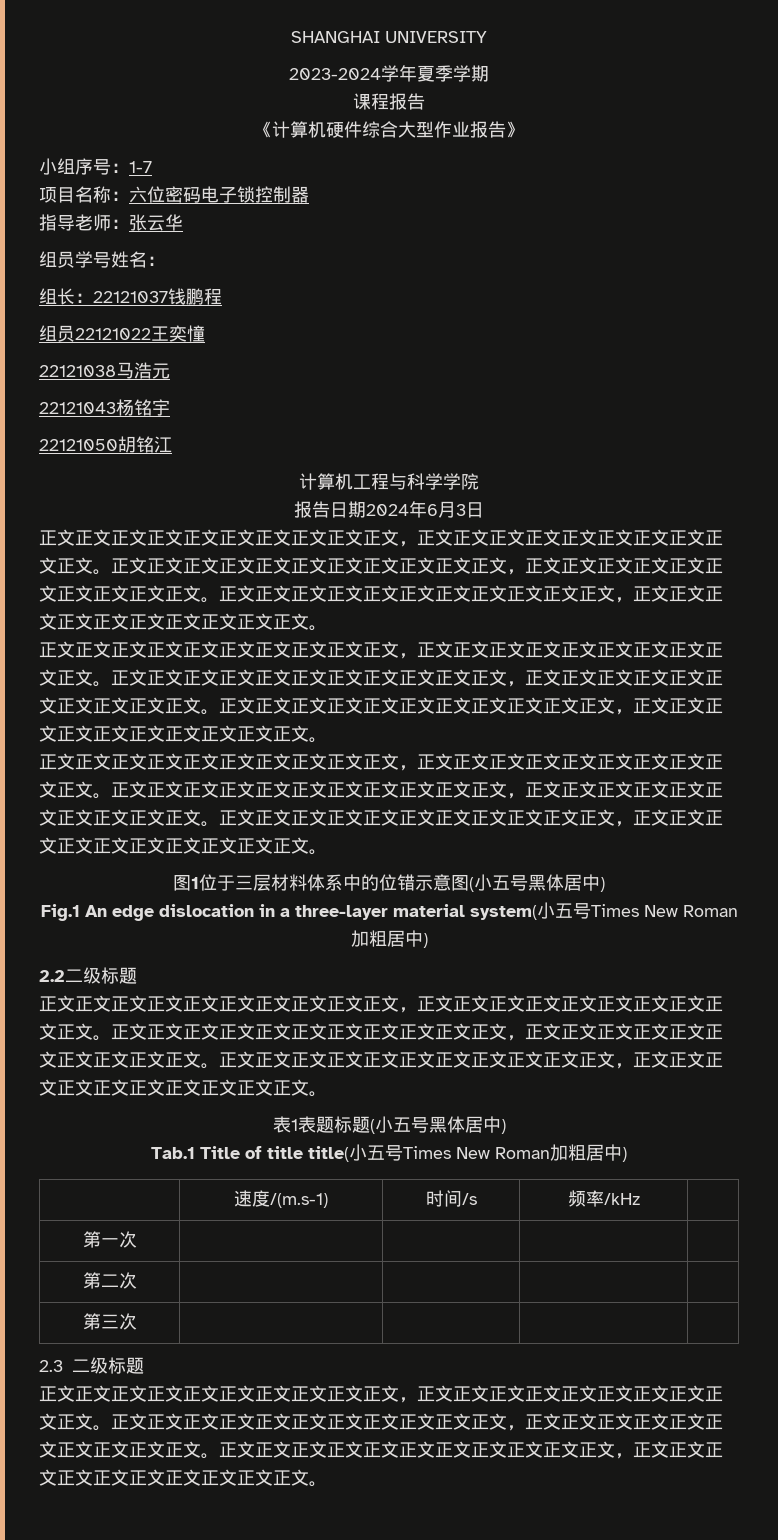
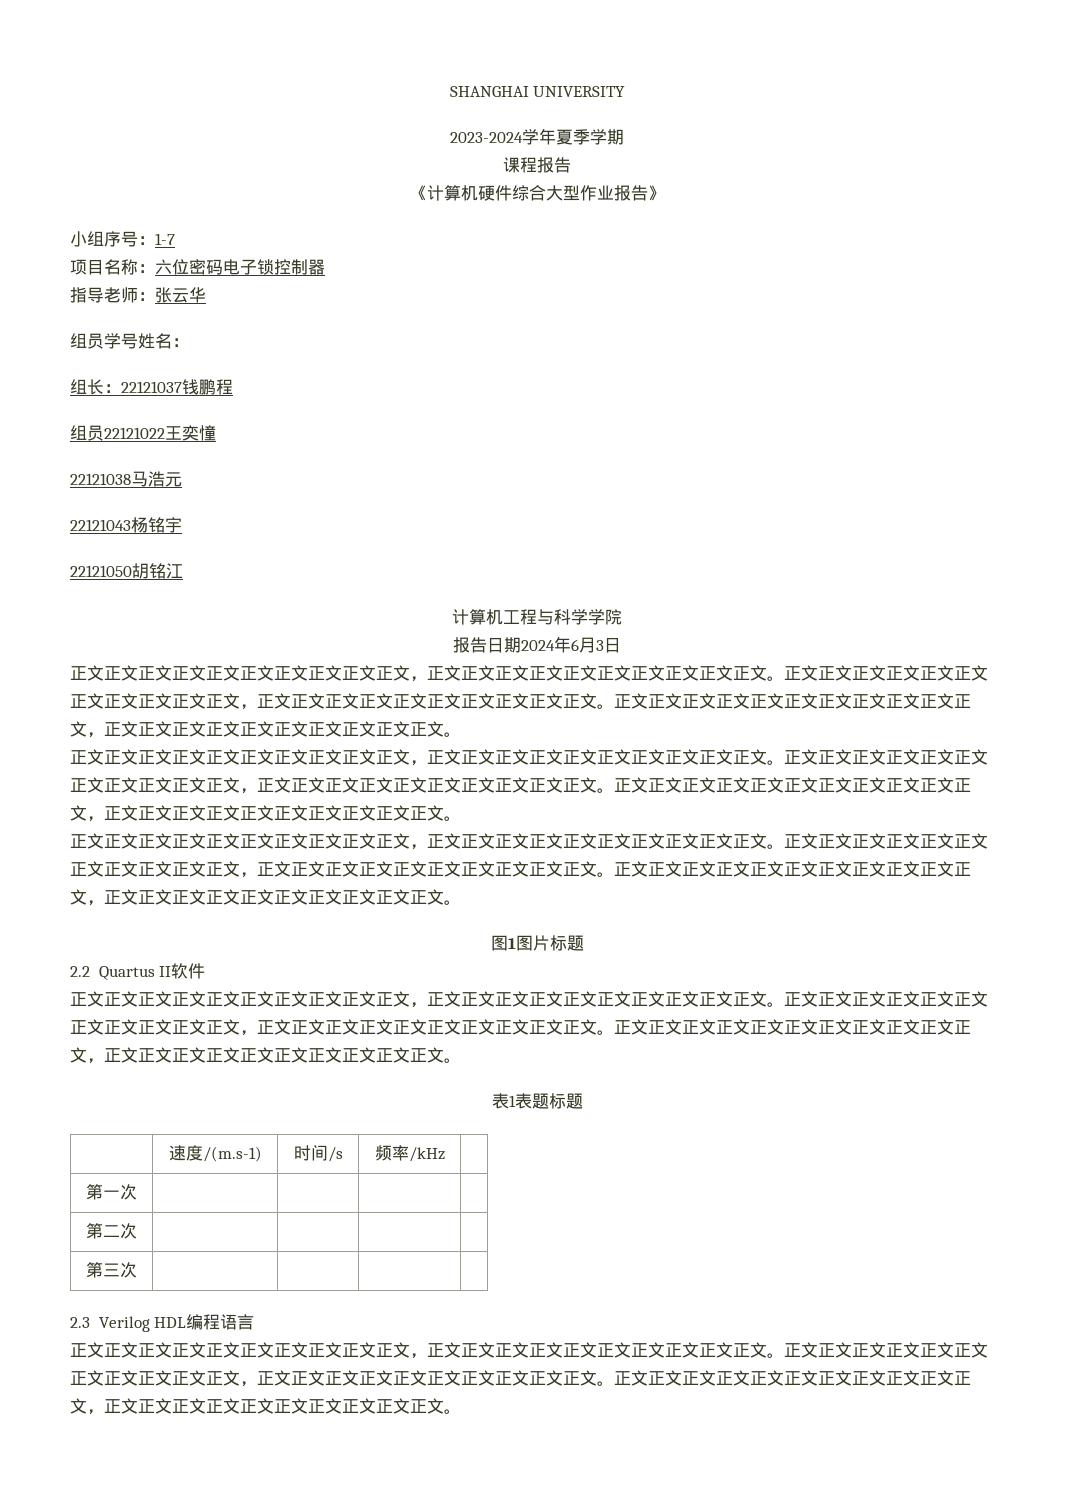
- 图1位于三层材料体系中的位错示意图(小五号黑体居中)
- Fig.1 An edge dislocation in a three-layer material system(小五号Times New Roman加粗居中)
- 2.2二级标题
+ 图1图片标题
+ 2.2 Quartus II软件
- 表1表题标题(小五号黑体居中)
- Tab.1 Title of title title(小五号Times New Roman加粗居中)
+ 表1表题标题
- 2.3二级标题
+ 2.3 Verilog HDL编程语言

